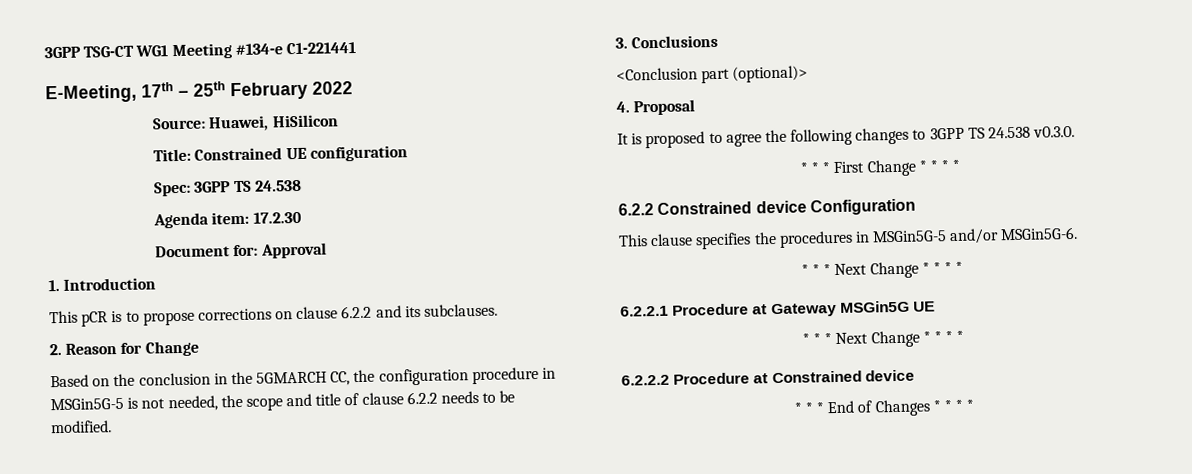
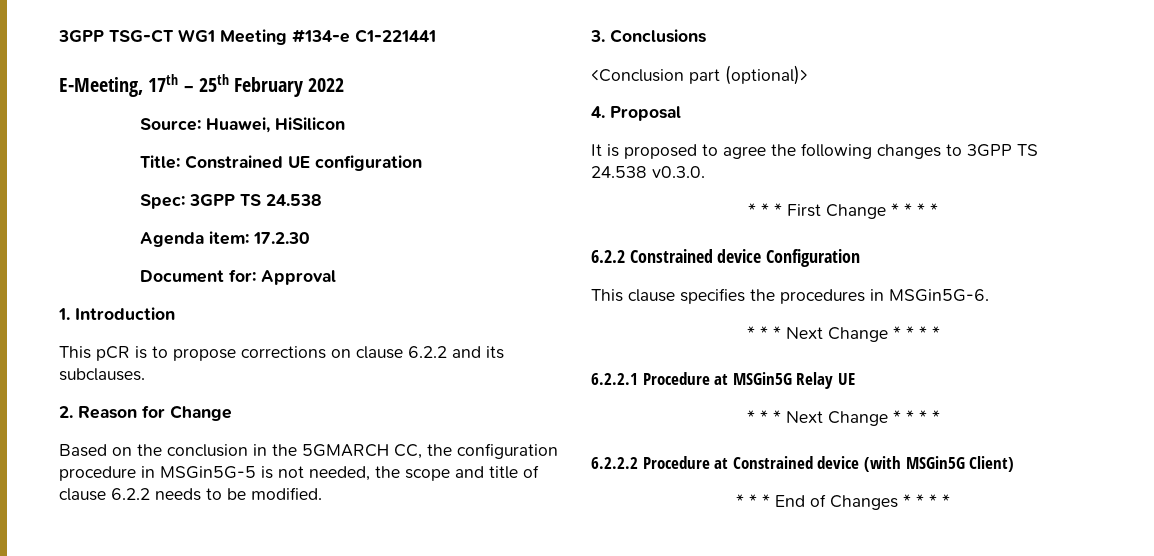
- This clause specifies the procedures in MSGin5G-5 and/or MSGin5G-6.
+ This clause specifies the procedures in MSGin5G-6.
- 6.2.2.1 Procedure at Gateway MSGin5G UE
+ 6.2.2.1 Procedure at MSGin5G Relay UE
- 6.2.2.2 Procedure at Constrained device
+ 6.2.2.2 Procedure at Constrained device (with MSGin5G Client)

